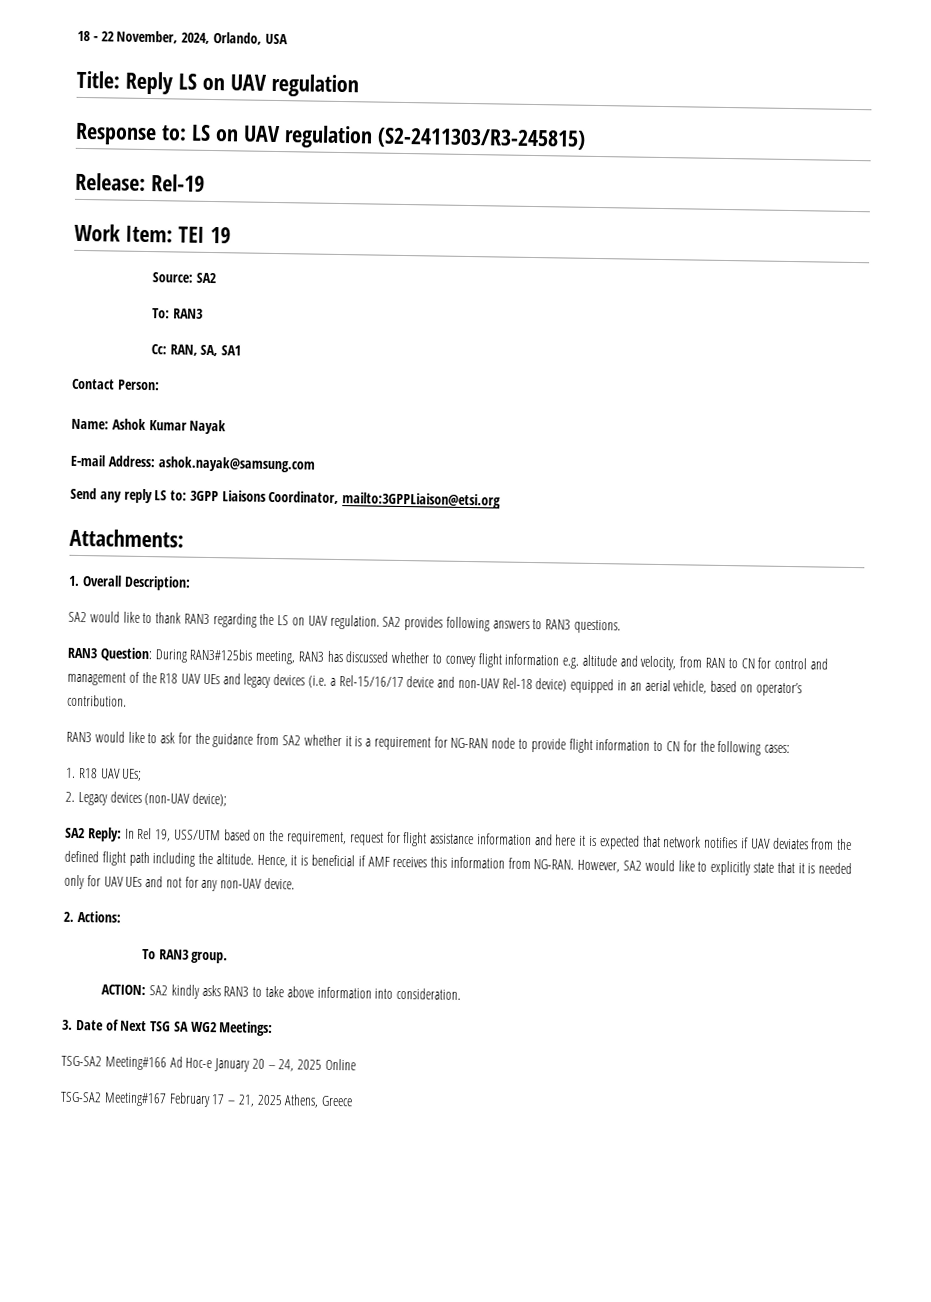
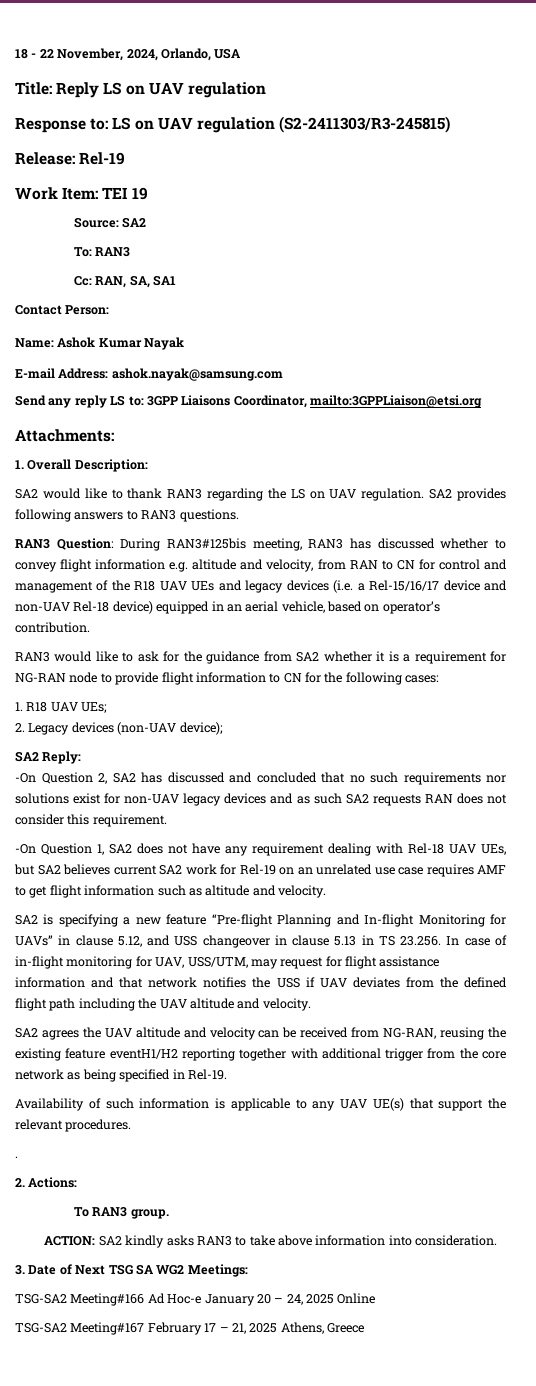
- SA2 Reply: In Rel 19, USS/UTM based on the requirement, request for flight assistance information and here it is expected that network notifies if UAV deviates from the defined flight path including the altitude. Hence, it is beneficial if AMF receives this information from NG-RAN. However, SA2 would like to explicitly state that it is needed only for UAV UEs and not for any non-UAV device.
+ SA2 Reply:
+ -On Question 2, SA2 has discussed and concluded that no such requirements nor solutions exist for non-UAV legacy devices and as such SA2 requests RAN does not consider this requirement.
+ -On Question 1, SA2 does not have any requirement dealing with Rel-18 UAV UEs, but SA2 believes current SA2 work for Rel-19 on an unrelated use case requires AMF to get flight information such as altitude and velocity.
+ SA2 is specifying a new feature “Pre-flight Planning and In-flight Monitoring for UAVs” in clause 5.12, and USS changeover in clause 5.13 in TS 23.256. In case of in-flight monitoring for UAV, USS/UTM, may request for flight assistance information and that network notifies the USS if UAV deviates from the defined flight path including the UAV altitude and velocity.
+ SA2 agrees the UAV altitude and velocity can be received from NG-RAN, reusing the existing feature eventH1/H2 reporting together with additional trigger from the core network as being specified in Rel-19.
+ Availability of such information is applicable to any UAV UE(s) that support the relevant procedures.
+ .

